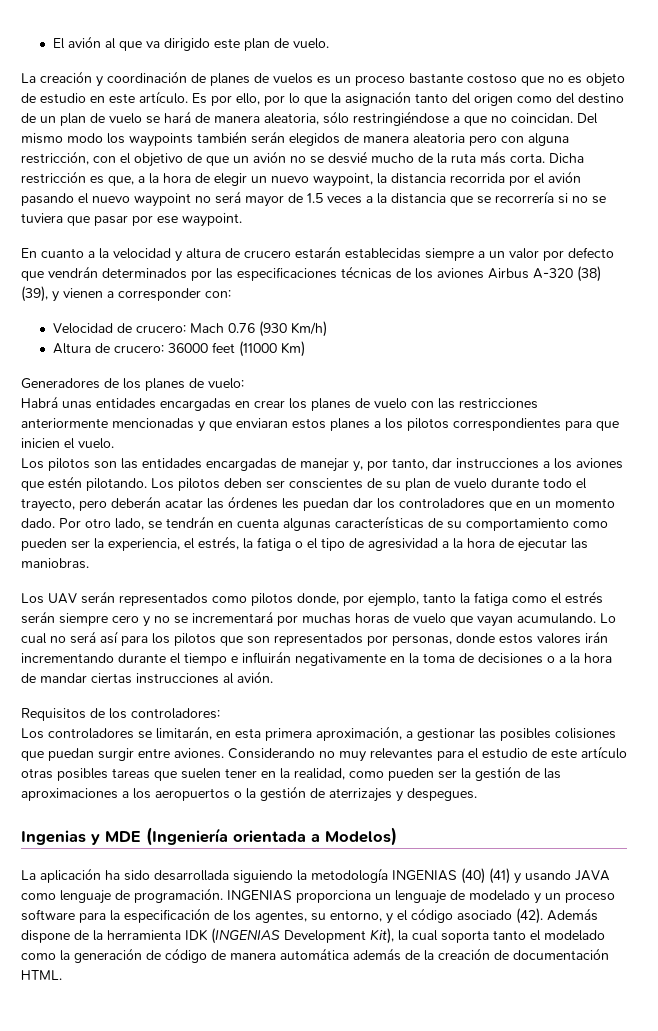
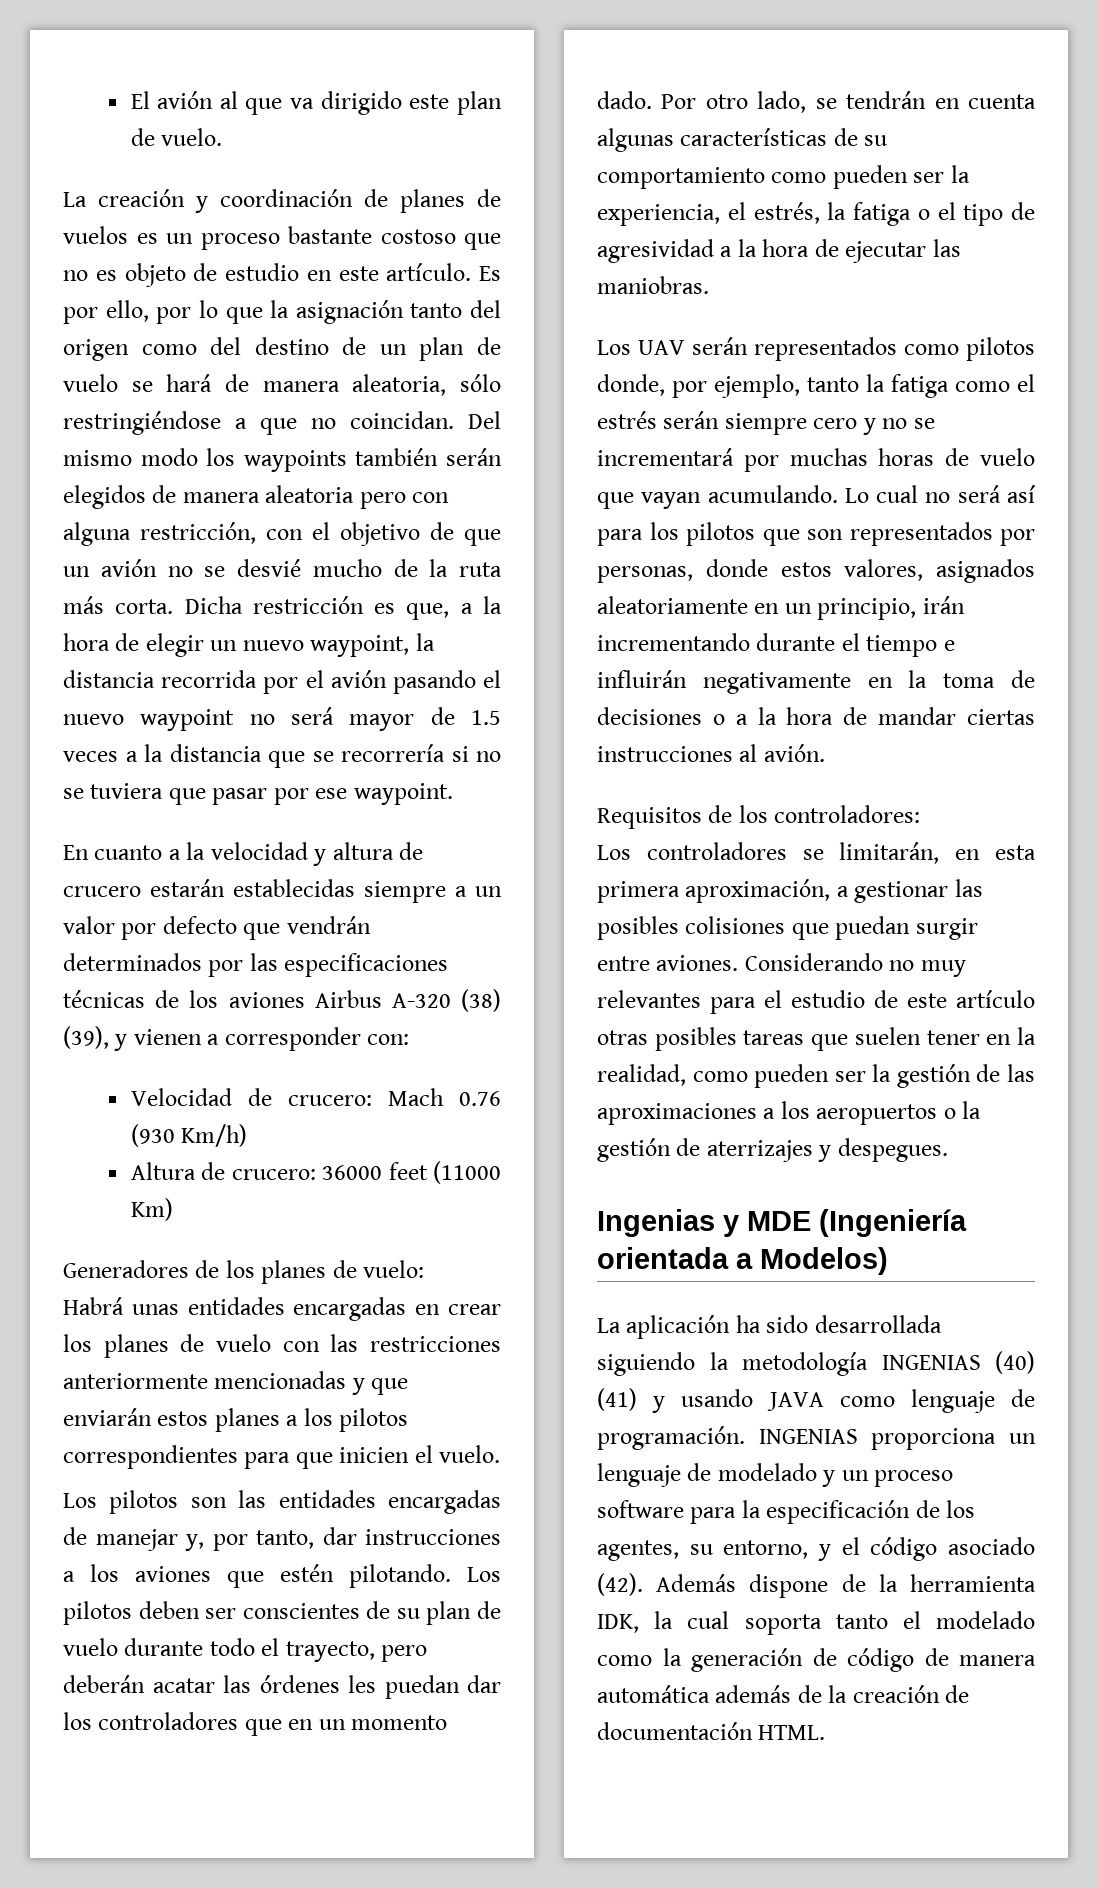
- Habrá unas entidades encargadas en crear los planes de vuelo con las restricciones anteriormente mencionadas y que enviaran estos planes a los pilotos correspondientes para que inicien el vuelo.
+ Habrá unas entidades encargadas en crear los planes de vuelo con las restricciones anteriormente mencionadas y que enviarán estos planes a los pilotos correspondientes para que inicien el vuelo.
- Lo cual no será así para los pilotos que son representados por personas, donde estos valores irán incrementando durante el tiempo e influirán negativamente en la toma de decisiones o a la hora de mandar ciertas instrucciones al avión.
+ Lo cual no será así para los pilotos que son representados por personas, donde estos valores, asignados aleatoriamente en un principio, irán incrementando durante el tiempo e influirán negativamente en la toma de decisiones o a la hora de mandar ciertas instrucciones al avión.
- Además dispone de la herramienta IDK (INGENIAS Development Kit), la cual soporta tanto el modelado como la generación de código de manera automática además de la creación de documentación HTML.
+ Además dispone de la herramienta IDK, la cual soporta tanto el modelado como la generación de código de manera automática además de la creación de documentación HTML.

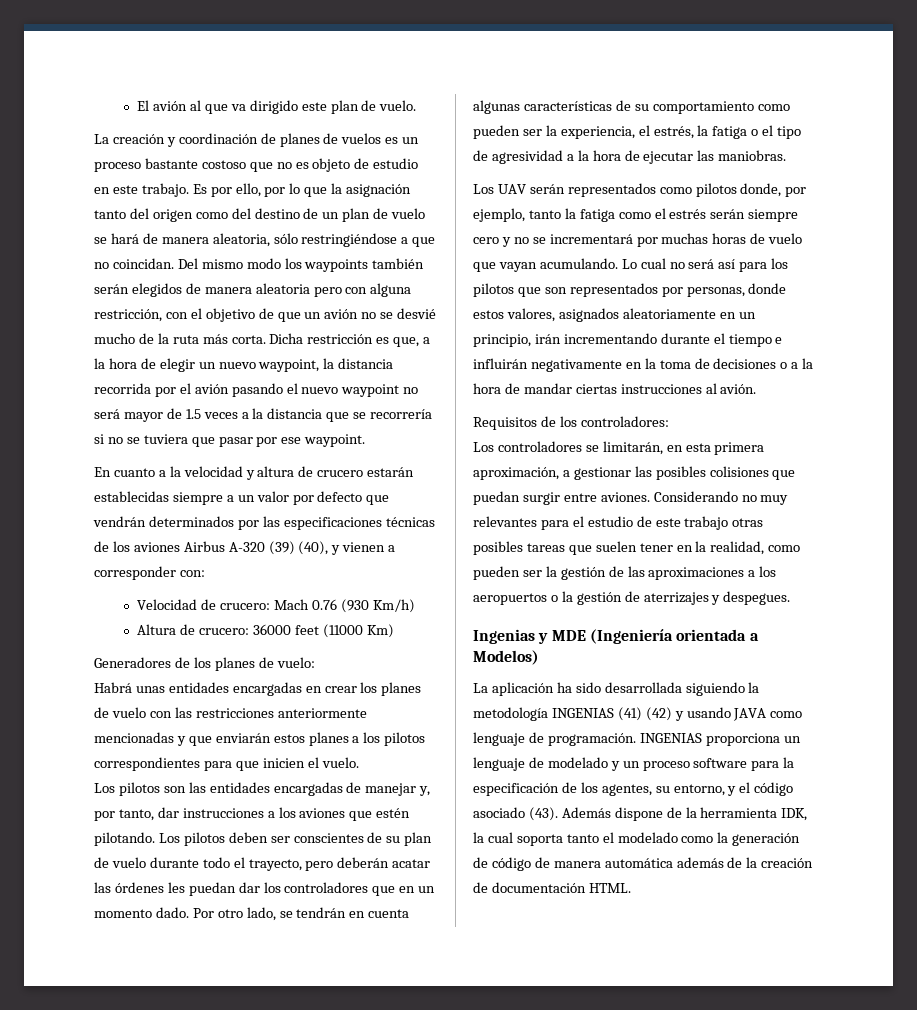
- La creación y coordinación de planes de vuelos es un proceso bastante costoso que no es objeto de estudio en este artículo.
+ La creación y coordinación de planes de vuelos es un proceso bastante costoso que no es objeto de estudio en este trabajo.
- En cuanto a la velocidad y altura de crucero estarán establecidas siempre a un valor por defecto que vendrán determinados por las especificaciones técnicas de los aviones Airbus A-320 (38) (39), y vienen a corresponder con:
+ En cuanto a la velocidad y altura de crucero estarán establecidas siempre a un valor por defecto que vendrán determinados por las especificaciones técnicas de los aviones Airbus A-320 (39) (40), y vienen a corresponder con:
- Considerando no muy relevantes para el estudio de este artículo otras posibles tareas que suelen tener en la realidad, como pueden ser la gestión de las aproximaciones a los aeropuertos o la gestión de aterrizajes y despegues.
+ Considerando no muy relevantes para el estudio de este trabajo otras posibles tareas que suelen tener en la realidad, como pueden ser la gestión de las aproximaciones a los aeropuertos o la gestión de aterrizajes y despegues.
- La aplicación ha sido desarrollada siguiendo la metodología INGENIAS (40) (41) y usando JAVA como lenguaje de programación.
+ La aplicación ha sido desarrollada siguiendo la metodología INGENIAS (41) (42) y usando JAVA como lenguaje de programación.
- INGENIAS proporciona un lenguaje de modelado y un proceso software para la especificación de los agentes, su entorno, y el código asociado (42).
+ INGENIAS proporciona un lenguaje de modelado y un proceso software para la especificación de los agentes, su entorno, y el código asociado (43).

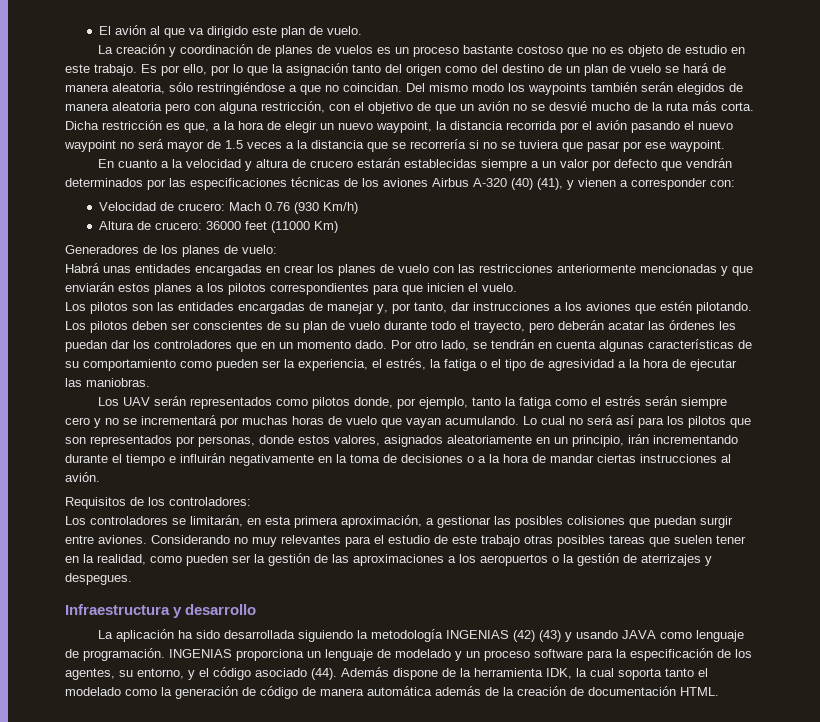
- En cuanto a la velocidad y altura de crucero estarán establecidas siempre a un valor por defecto que vendrán determinados por las especificaciones técnicas de los aviones Airbus A-320 (39) (40), y vienen a corresponder con:
+ En cuanto a la velocidad y altura de crucero estarán establecidas siempre a un valor por defecto que vendrán determinados por las especificaciones técnicas de los aviones Airbus A-320 (40) (41), y vienen a corresponder con:
- Ingenias y MDE (Ingeniería orientada a Modelos)
+ Infraestructura y desarrollo
- La aplicación ha sido desarrollada siguiendo la metodología INGENIAS (41) (42) y usando JAVA como lenguaje de programación.
+ La aplicación ha sido desarrollada siguiendo la metodología INGENIAS (42) (43) y usando JAVA como lenguaje de programación.
- INGENIAS proporciona un lenguaje de modelado y un proceso software para la especificación de los agentes, su entorno, y el código asociado (43).
+ INGENIAS proporciona un lenguaje de modelado y un proceso software para la especificación de los agentes, su entorno, y el código asociado (44).

